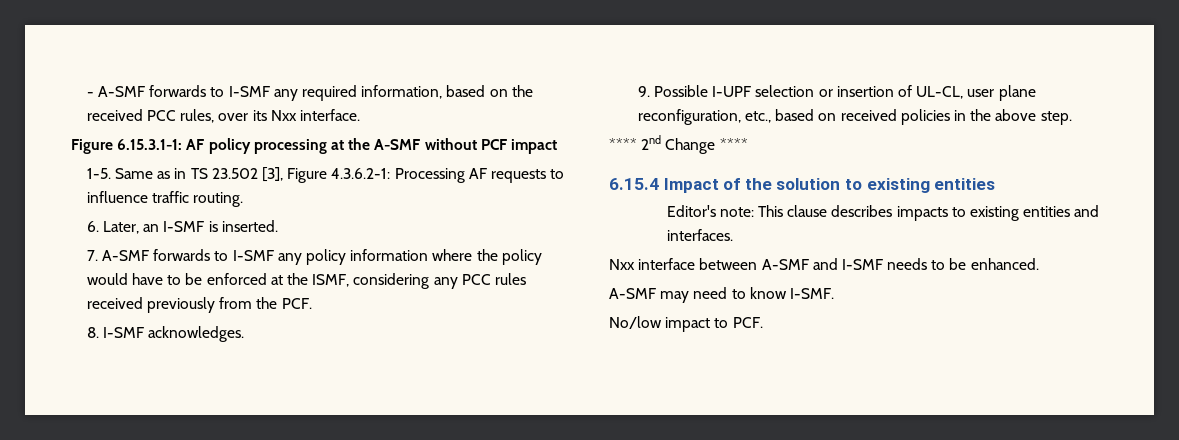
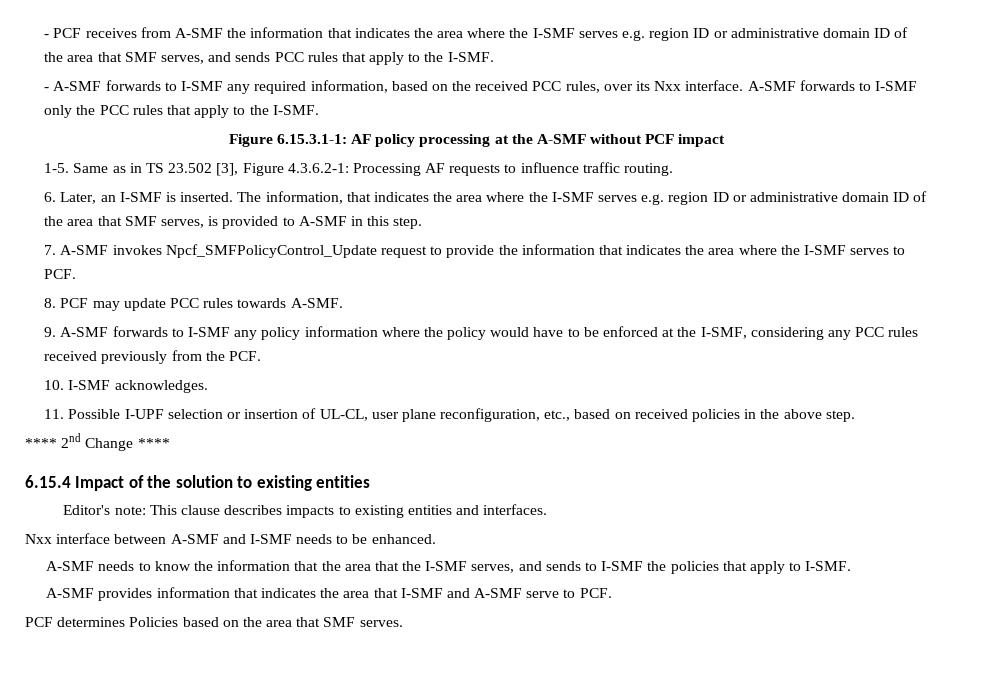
- - A-SMF forwards to I-SMF any required information, based on the received PCC rules, over its Nxx interface.
+ - PCF receives from A-SMF the information that indicates the area where the I-SMF serves e.g. region ID or administrative domain ID of the area that SMF serves, and sends PCC rules that apply to the I-SMF.
+ - A-SMF forwards to I-SMF any required information, based on the received PCC rules, over its Nxx interface. A-SMF forwards to I-SMF only the PCC rules that apply to the I-SMF.
- 6. Later, an I-SMF is inserted.
- 7. A-SMF forwards to I-SMF any policy information where the policy would have to be enforced at the ISMF, considering any PCC rules received previously from the PCF.
+ 6. Later, an I-SMF is inserted. The information, that indicates the area where the I-SMF serves e.g. region ID or administrative domain ID of the area that SMF serves, is provided to A-SMF in this step.
+ 7. A-SMF invokes Npcf_SMFPolicyControl_Update request to provide the information that indicates the area where the I-SMF serves to PCF.
+ 8. PCF may update PCC rules towards A-SMF.
+ 9. A-SMF forwards to I-SMF any policy information where the policy would have to be enforced at the I-SMF, considering any PCC rules received previously from the PCF.
- 8. I-SMF acknowledges.
+ 10. I-SMF acknowledges.
- 9. Possible I-UPF selection or insertion of UL-CL, user plane reconfiguration, etc., based on received policies in the above step.
+ 11. Possible I-UPF selection or insertion of UL-CL, user plane reconfiguration, etc., based on received policies in the above step.
- A-SMF may need to know I-SMF.
- No/low impact to PCF.
+ A-SMF needs to know the information that the area that the I-SMF serves, and sends to I-SMF the policies that apply to I-SMF.
+ A-SMF provides information that indicates the area that I-SMF and A-SMF serve to PCF.
+ PCF determines Policies based on the area that SMF serves.

